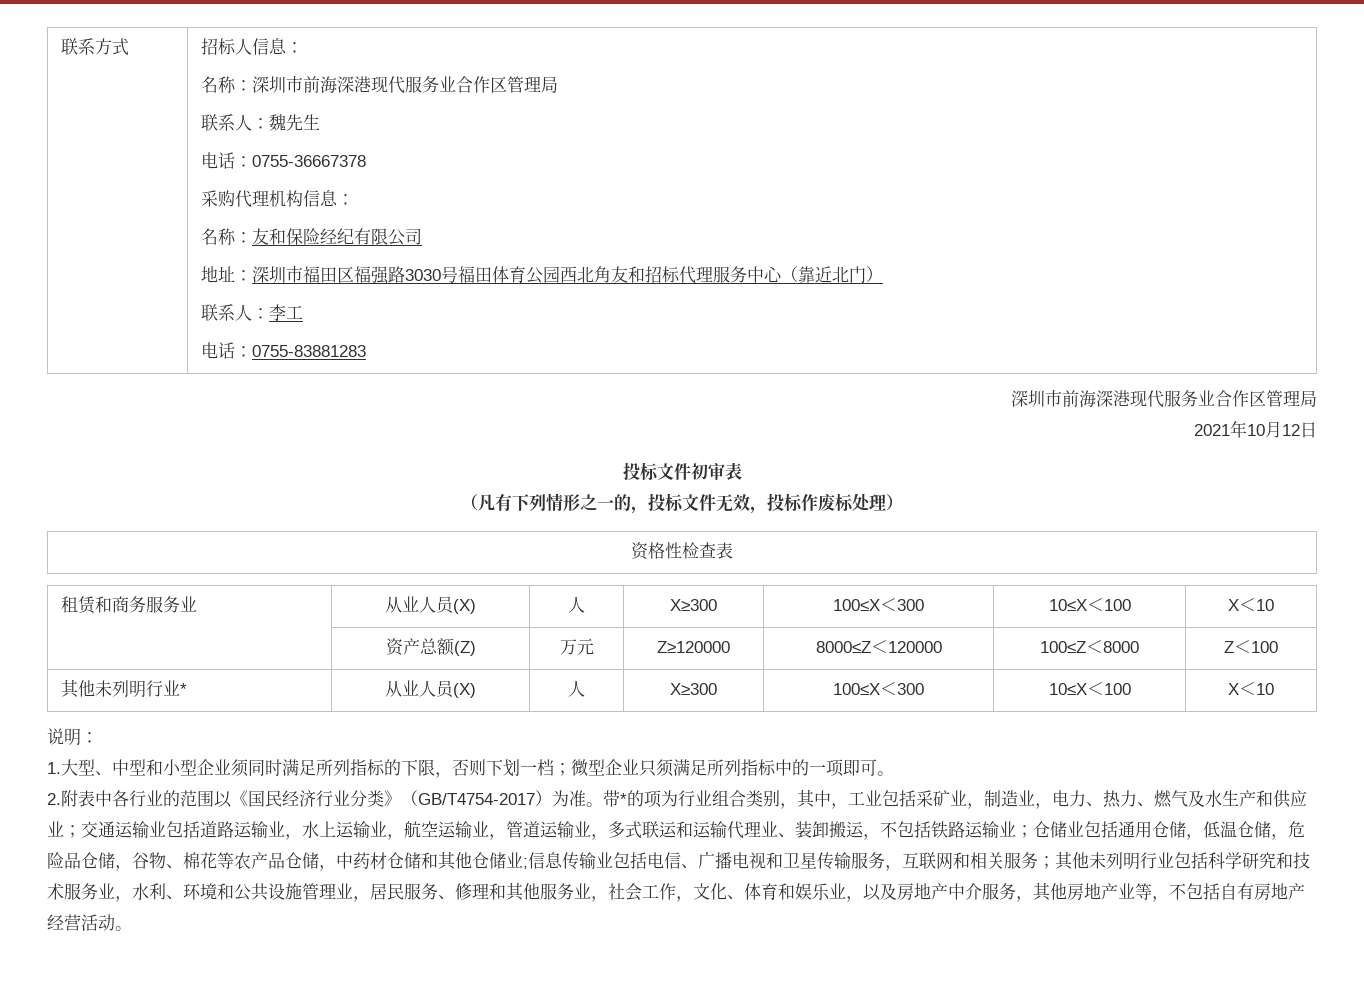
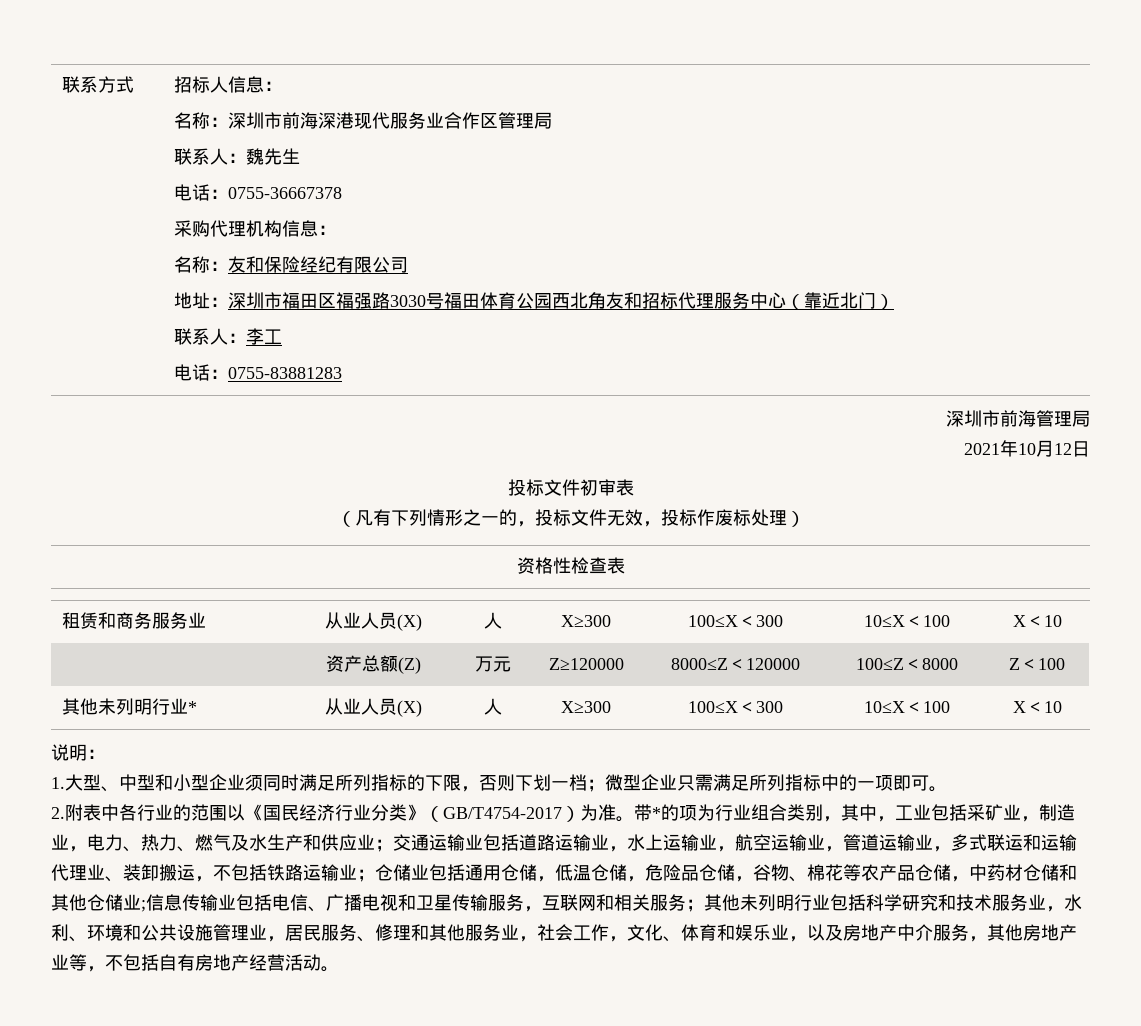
  电话：0755-83881283
- 深圳市前海深港现代服务业合作区管理局
+ 深圳市前海管理局
- 1.大型、中型和小型企业须同时满足所列指标的下限，否则下划一档；微型企业只须满足所列指标中的一项即可。
+ 1.大型、中型和小型企业须同时满足所列指标的下限，否则下划一档；微型企业只需满足所列指标中的一项即可。

